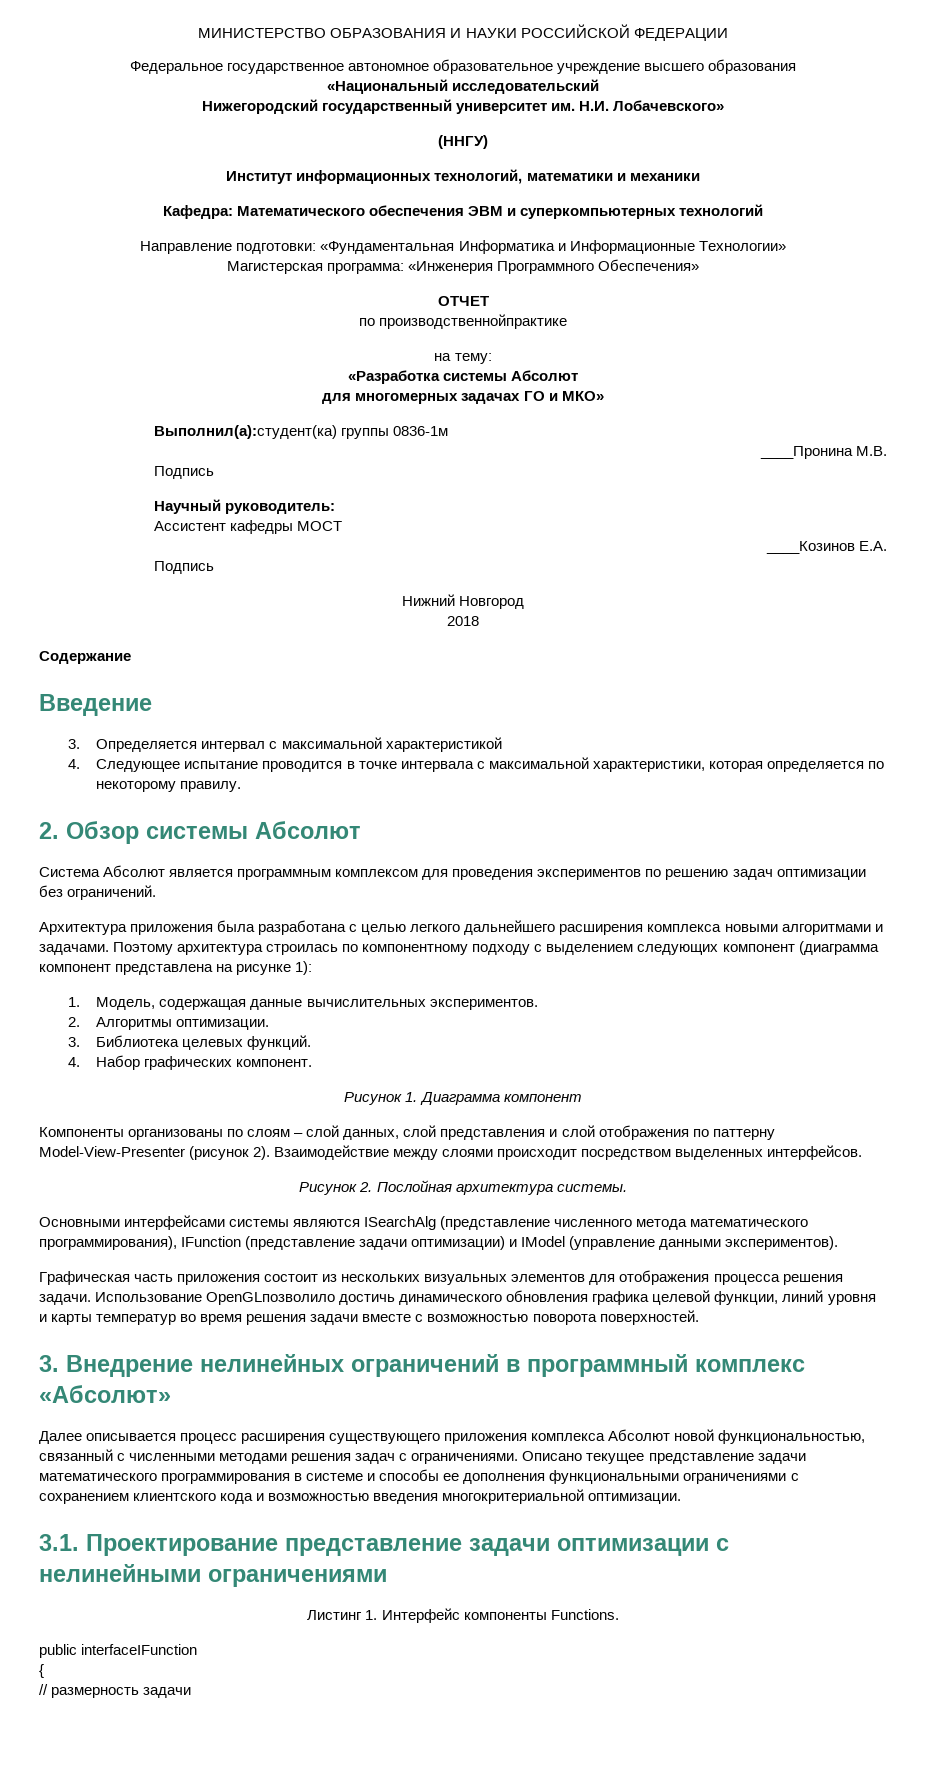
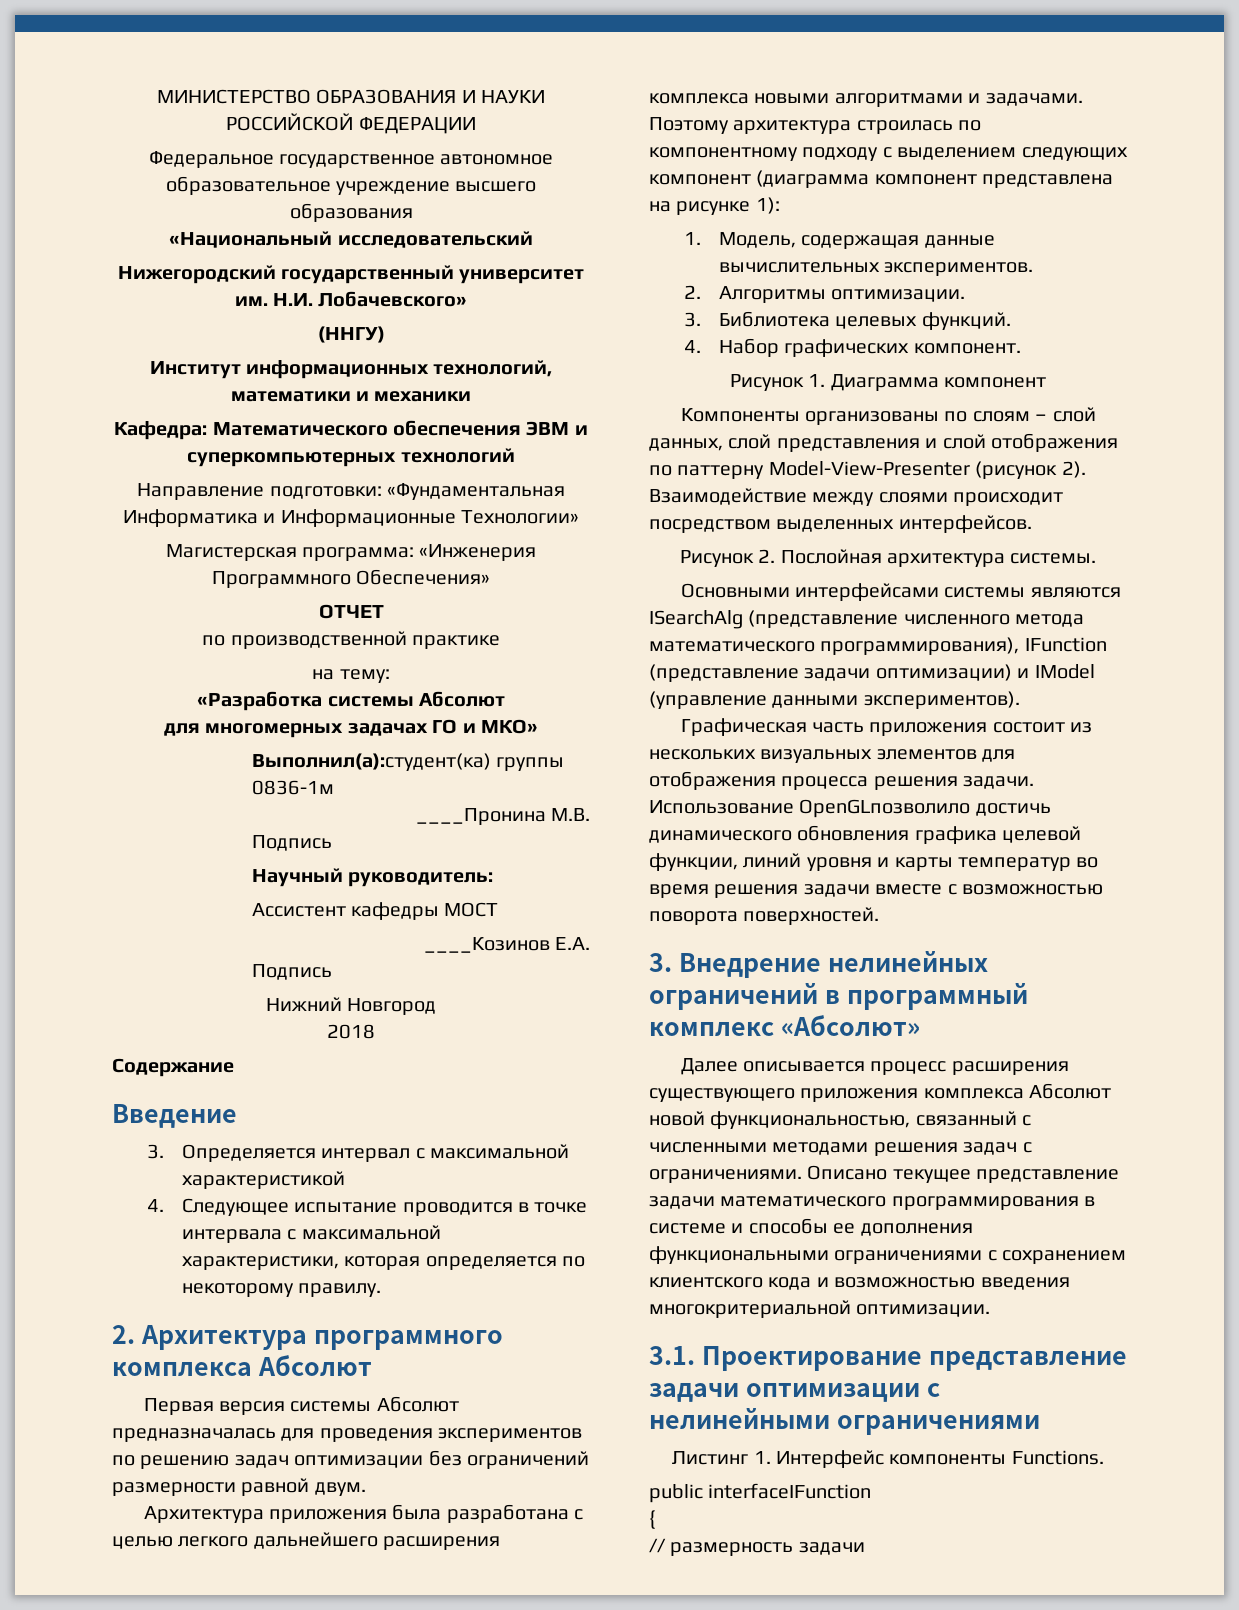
- по производственнойпрактике
+ по производственной практике
- 2. Обзор системы Абсолют
- Система Абсолют является программным комплексом для проведения экспериментов по решению задач оптимизации без ограничений.
+ 2. Архитектура программного комплекса Абсолют
+ Первая версия системы Абсолют предназначалась для проведения экспериментов по решению задач оптимизации без ограничений размерности равной двум.

